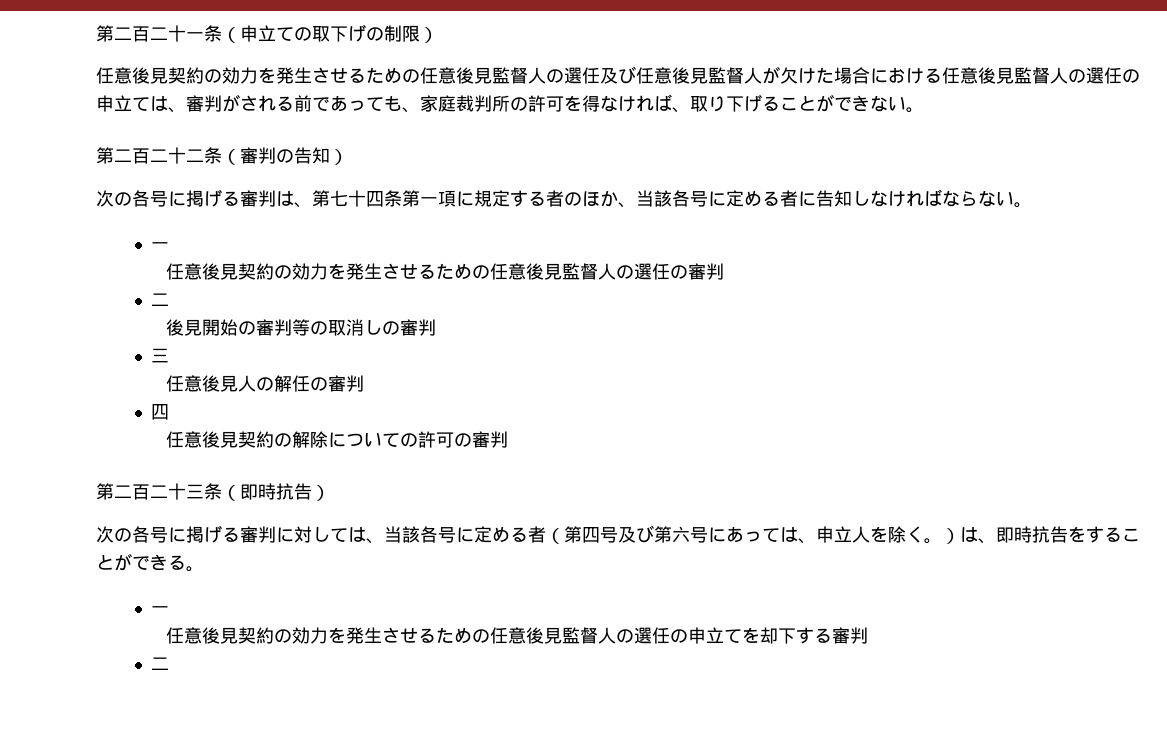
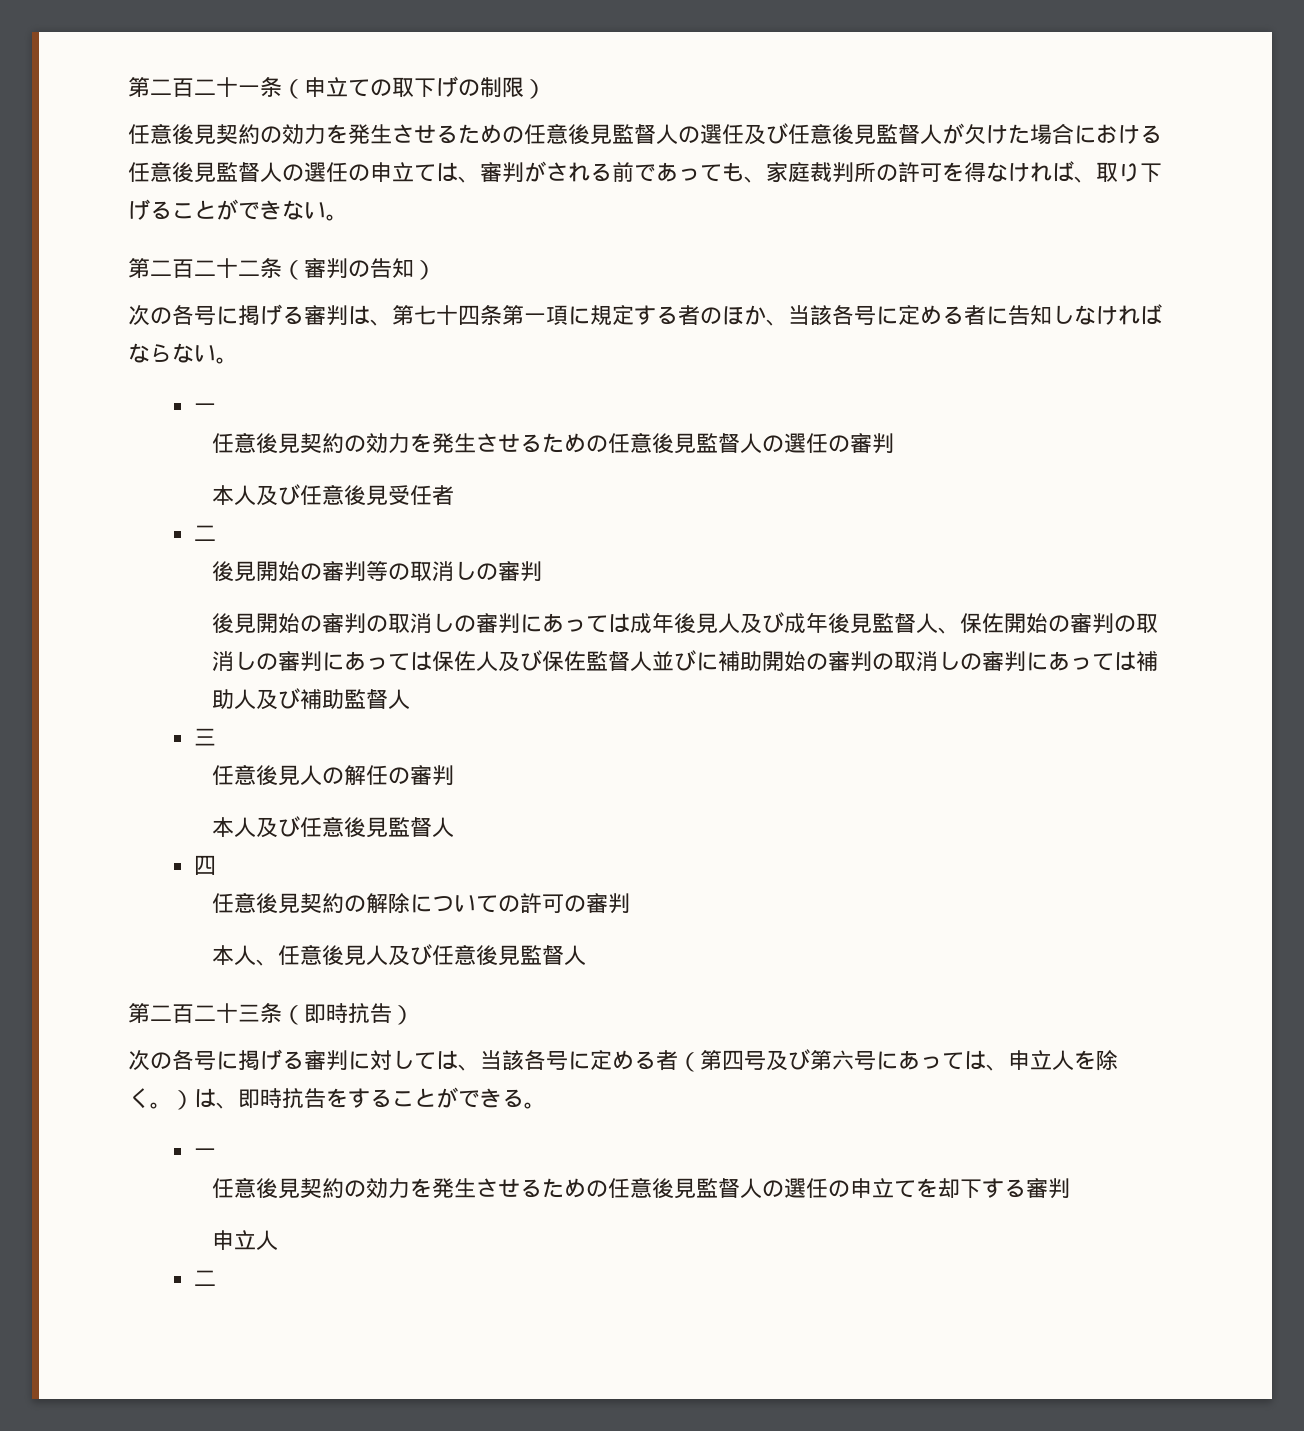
+ 本人及び任意後見受任者
+ 後見開始の審判の取消しの審判にあっては成年後見人及び成年後見監督人、保佐開始の審判の取消しの審判にあっては保佐人及び保佐監督人並びに補助開始の審判の取消しの審判にあっては補助人及び補助監督人
+ 本人及び任意後見監督人
+ 本人、任意後見人及び任意後見監督人
  任意後見契約の効力を発生させるための任意後見監督人の選任の申立てを却下する審判
+ 申立人

